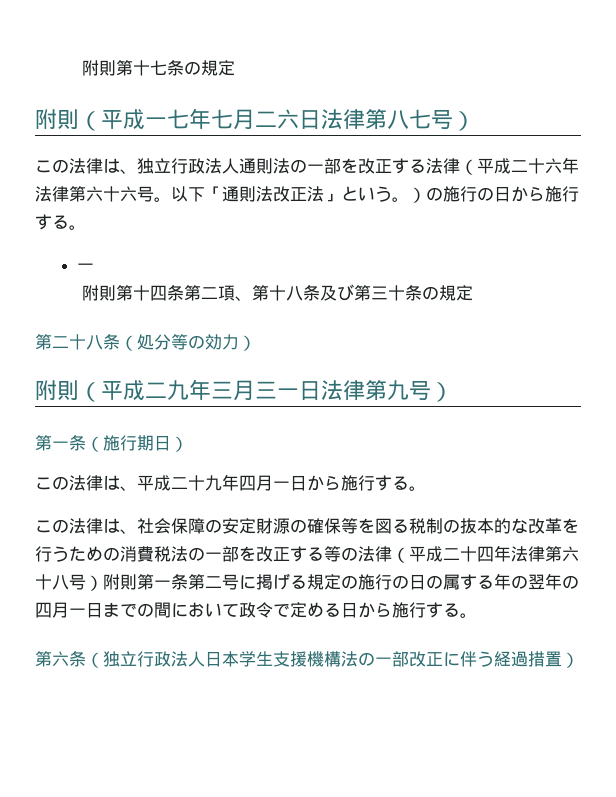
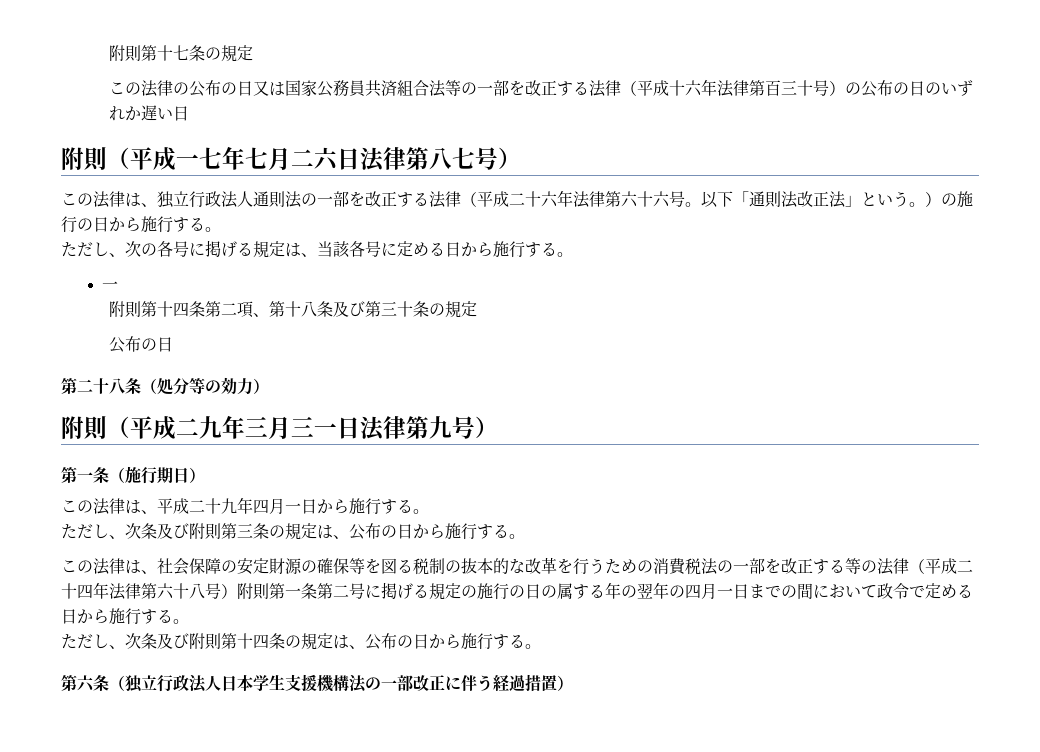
+ この法律の公布の日又は国家公務員共済組合法等の一部を改正する法律（平成十六年法律第百三十号）の公布の日のいずれか遅い日
+ ただし、次の各号に掲げる規定は、当該各号に定める日から施行する。
  附則第十四条第二項、第十八条及び第三十条の規定
+ 公布の日
+ ただし、次条及び附則第三条の規定は、公布の日から施行する。
+ ただし、次条及び附則第十四条の規定は、公布の日から施行する。

